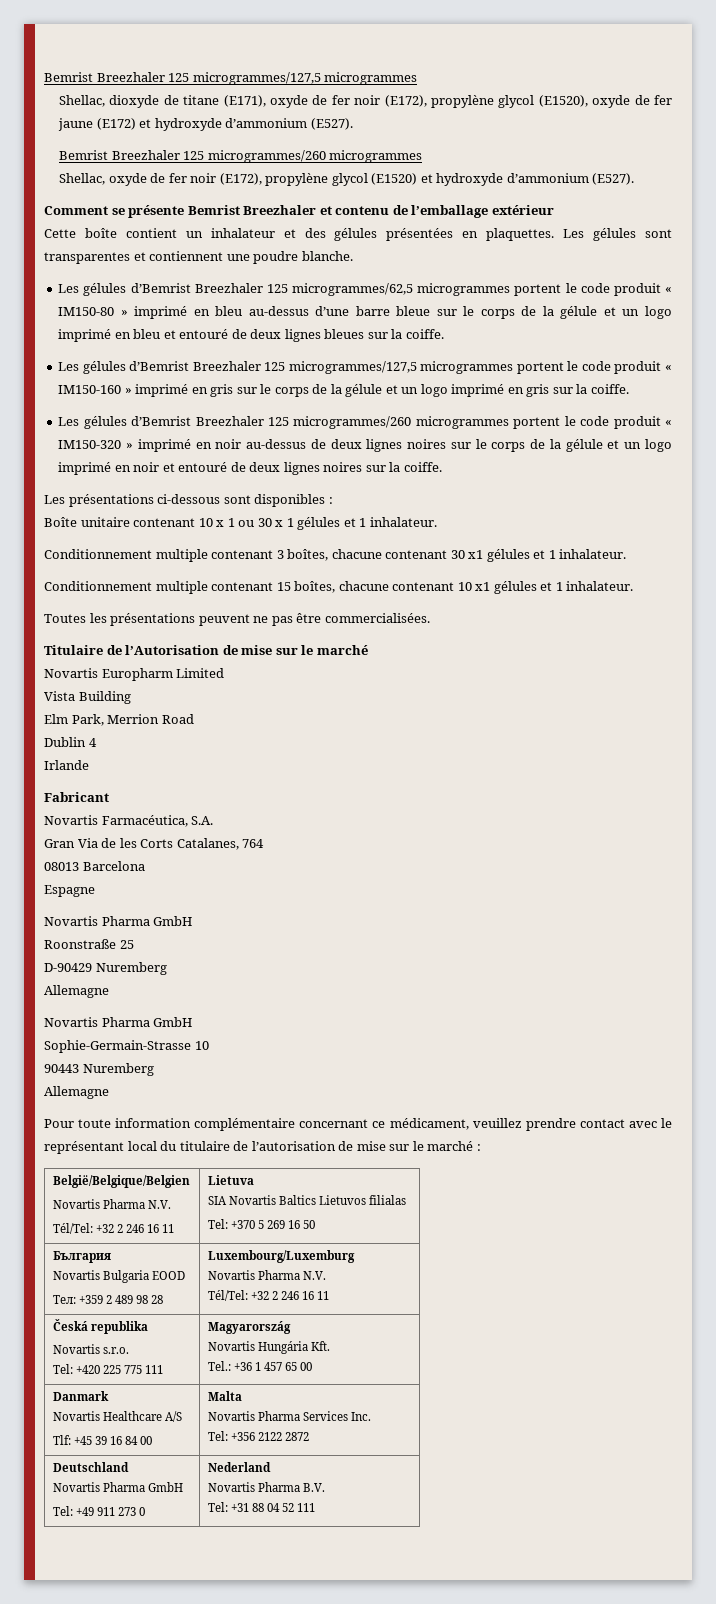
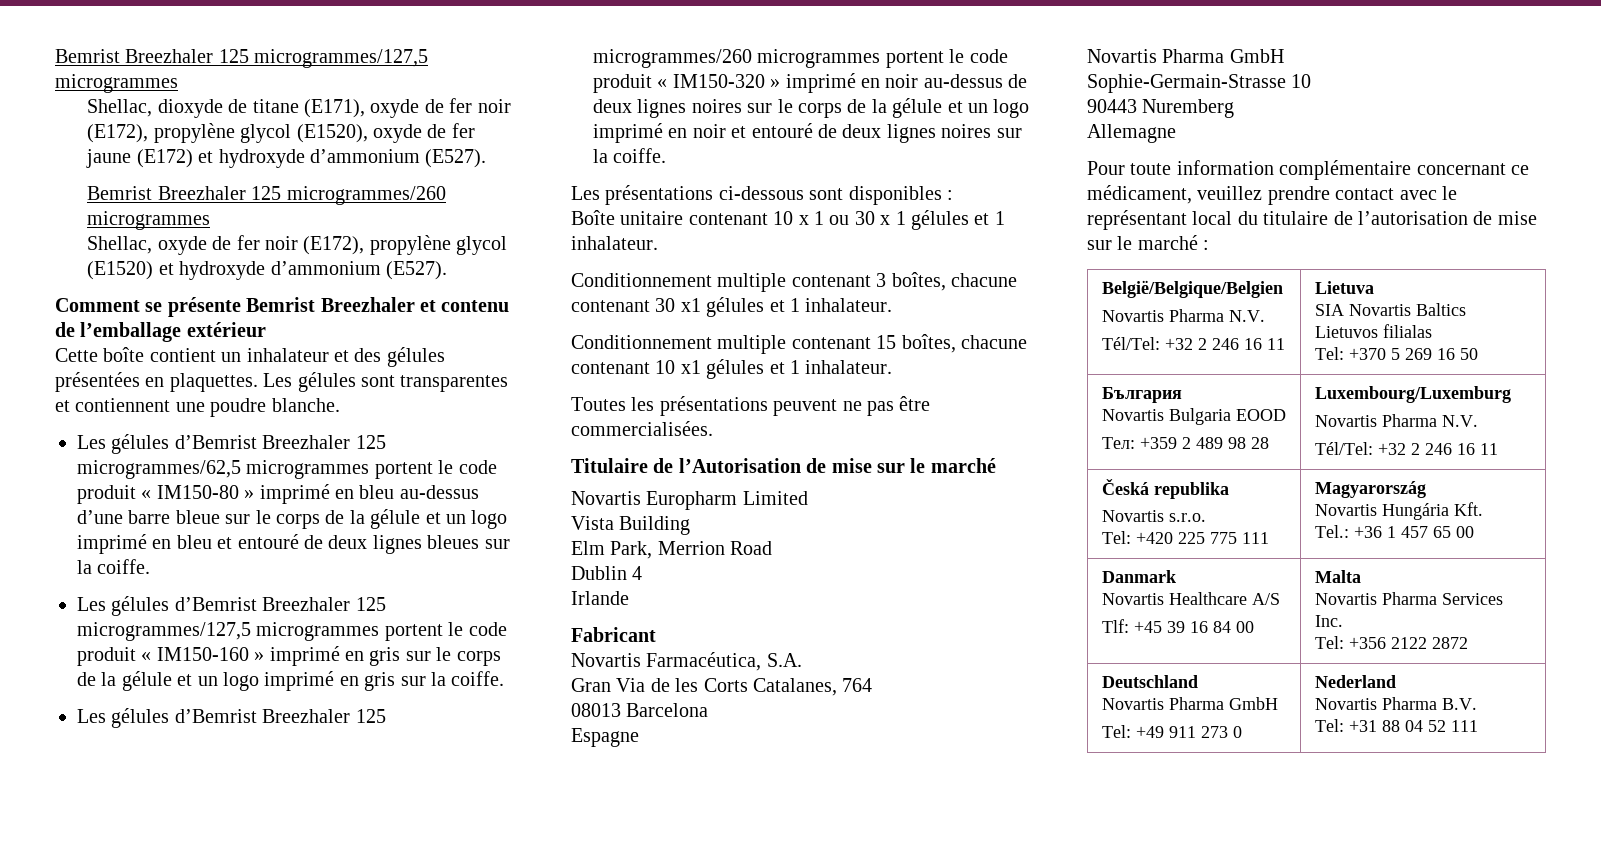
- Roonstraße 25
- D-90429 Nuremberg
- Allemagne
- Novartis Pharma GmbH

